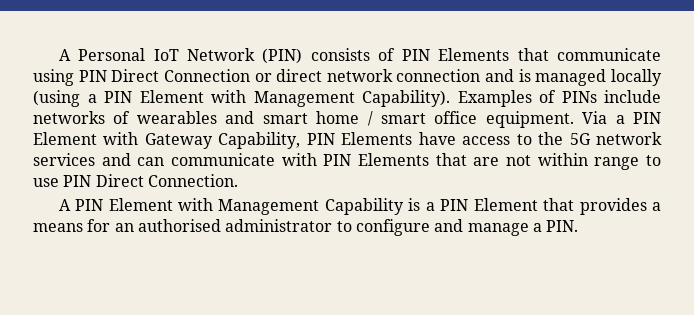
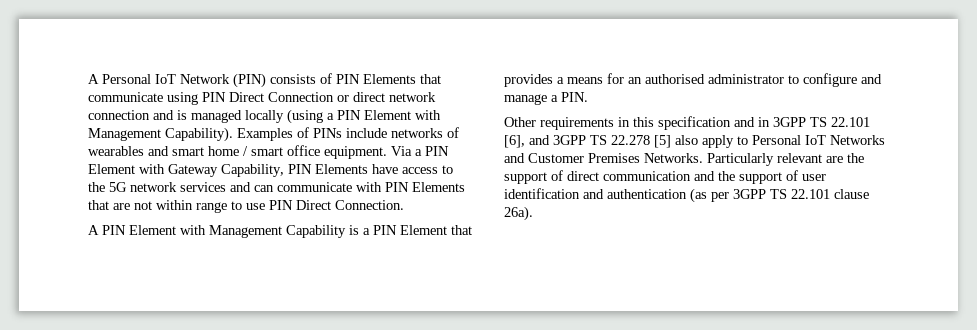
+ Other requirements in this specification and in 3GPP TS 22.101 [6], and 3GPP TS 22.278 [5] also apply to Personal IoT Networks and Customer Premises Networks. Particularly relevant are the support of direct communication and the support of user identification and authentication (as per 3GPP TS 22.101 clause 26a).

